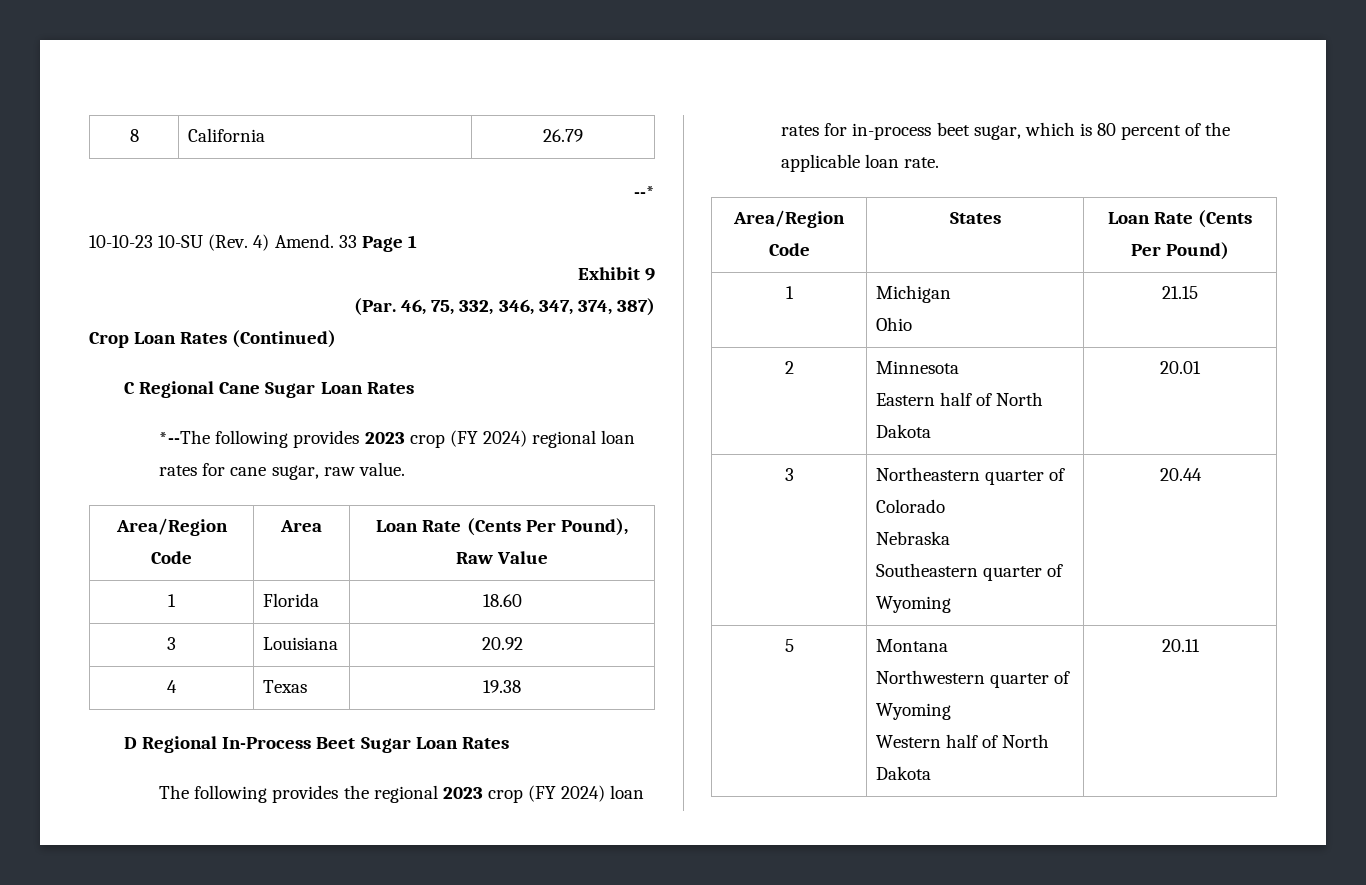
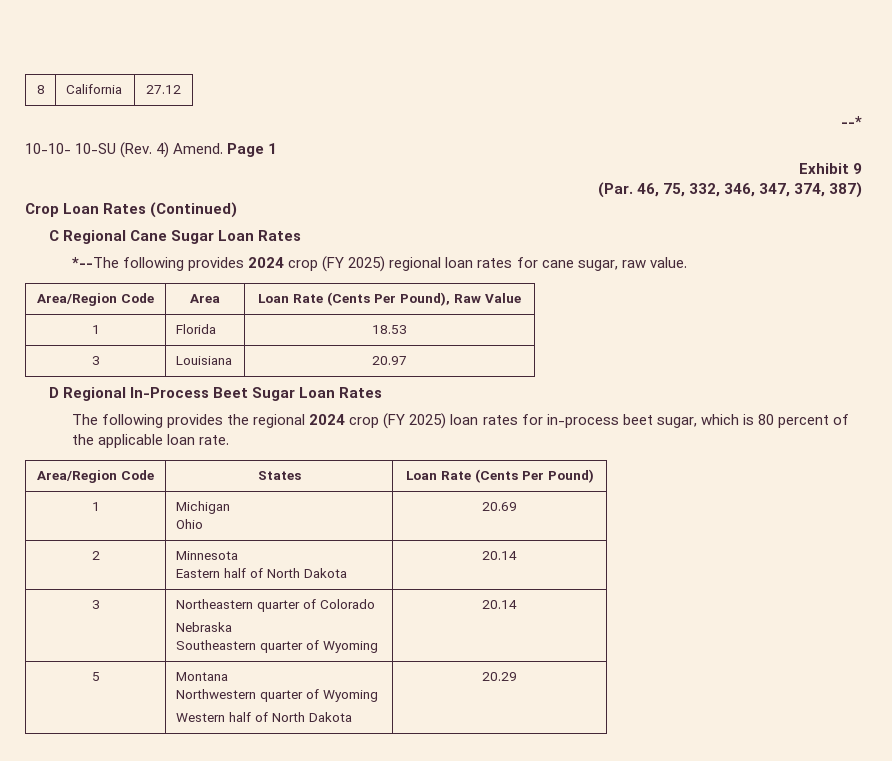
- 8 | California | 26.79
+ 8 | California | 27.12
- 10-10-23 10-SU (Rev. 4) Amend.
+ 10-10- 10-SU (Rev. 4) Amend.
- 33 Page 1
+ Page 1
- *--The following provides 2023 crop (FY 2024) regional loan rates for cane sugar, raw value.
+ *--The following provides 2024 crop (FY 2025) regional loan rates for cane sugar, raw value.
- 1 | Florida | 18.60
+ 1 | Florida | 18.53
- 3 | Louisiana | 20.92
- 4 | Texas | 19.38
+ 3 | Louisiana | 20.97
- The following provides the regional 2023 crop (FY 2024) loan rates for in-process beet sugar, which is 80 percent of the applicable loan rate.
+ The following provides the regional 2024 crop (FY 2025) loan rates for in-process beet sugar, which is 80 percent of the applicable loan rate.
  1 | Michigan
- Ohio | 21.15
+ Ohio | 20.69
  2 | Minnesota
- Eastern half of North Dakota | 20.01
+ Eastern half of North Dakota | 20.14
  3 | Northeastern quarter of Colorado
  Nebraska
- Southeastern quarter of Wyoming | 20.44
+ Southeastern quarter of Wyoming | 20.14
  5 | Montana
  Northwestern quarter of Wyoming
- Western half of North Dakota | 20.11
+ Western half of North Dakota | 20.29

